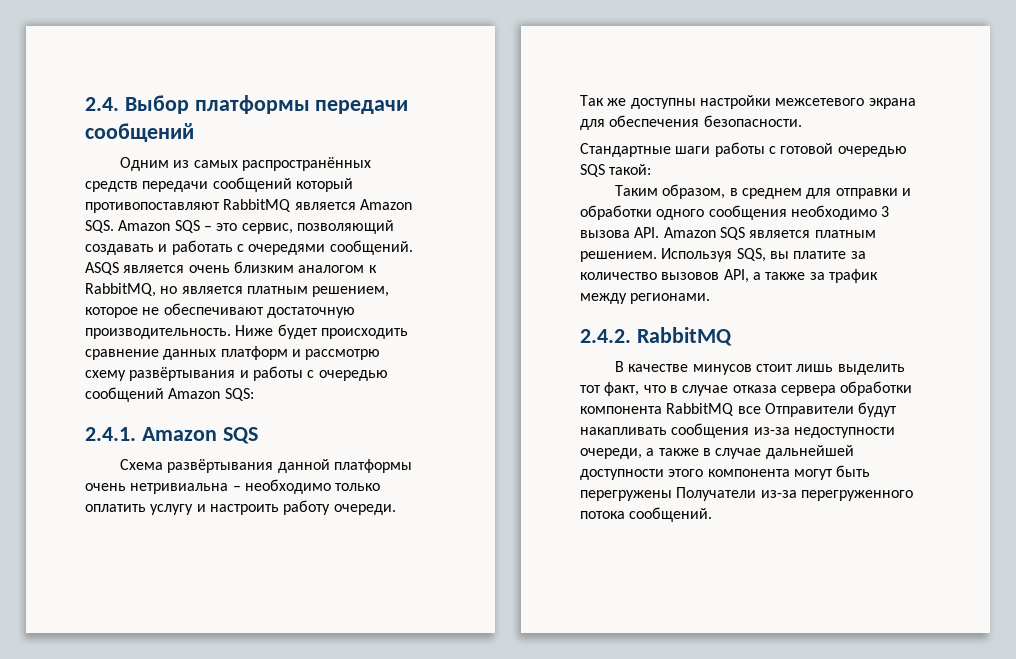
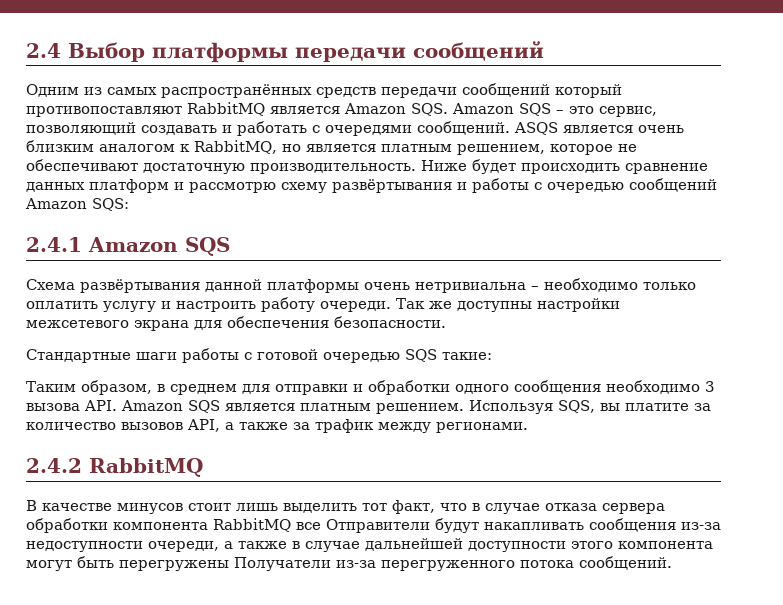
- 2.4. Выбор платформы передачи сообщений
+ 2.4 Выбор платформы передачи сообщений
- 2.4.1. Amazon SQS
+ 2.4.1 Amazon SQS
- Стандартные шаги работы с готовой очередью SQS такой:
+ Стандартные шаги работы с готовой очередью SQS такие:
- 2.4.2. RabbitMQ
+ 2.4.2 RabbitMQ

